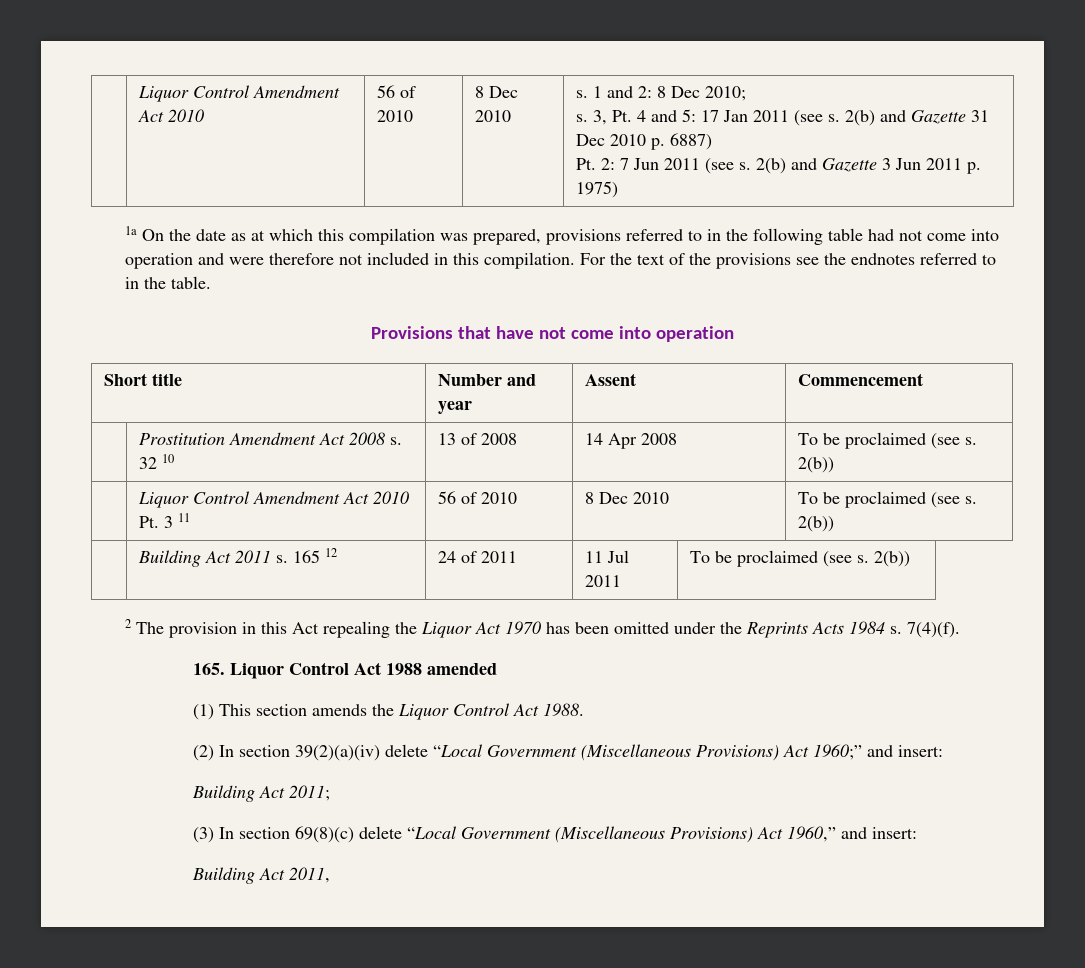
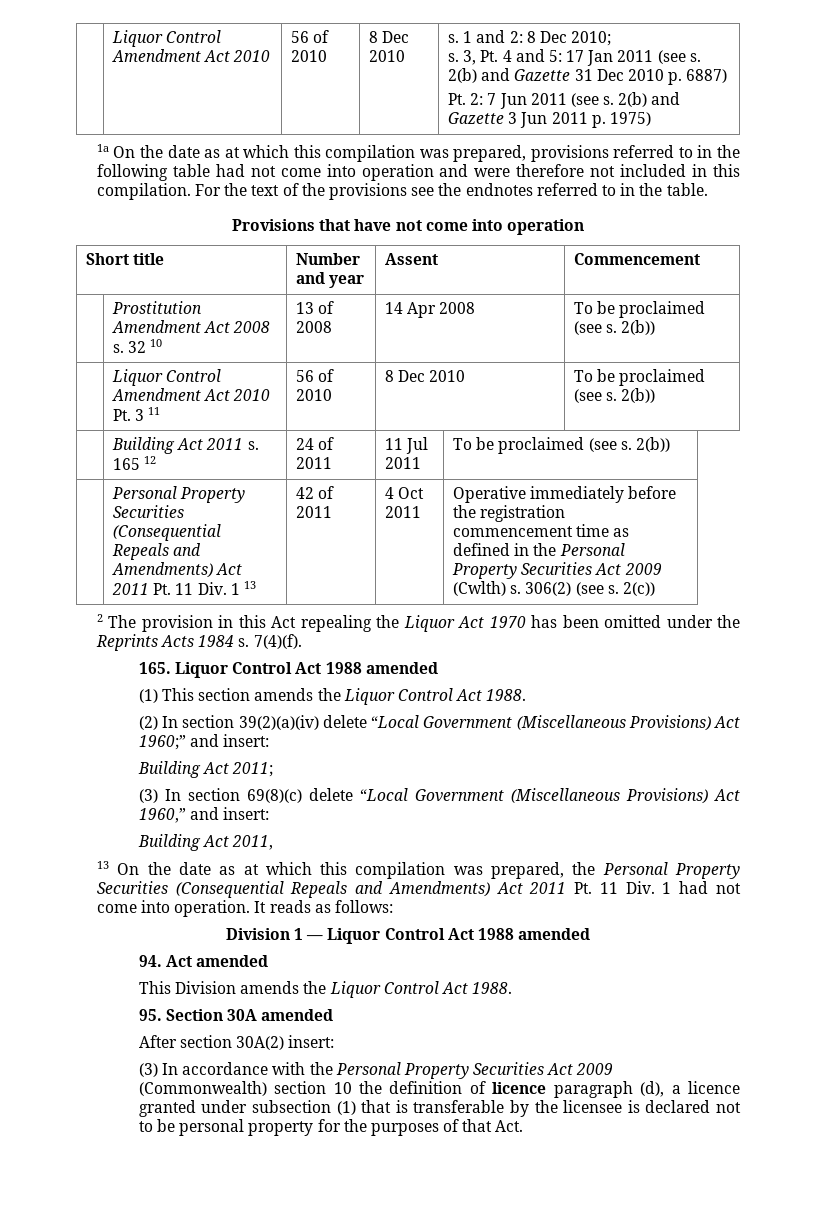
+ Personal Property Securities (Consequential Repeals and Amendments) Act 2011 Pt. 11 Div. 1 13 | 42 of 2011 | 4 Oct 2011 | Operative immediately before the registration commencement time as defined in the Personal Property Securities Act 2009 (Cwlth) s. 306(2) (see s. 2(c))
+ 13 On the date as at which this compilation was prepared, the Personal Property Securities (Consequential Repeals and Amendments) Act 2011 Pt. 11 Div. 1 had not come into operation. It reads as follows:
+ Division 1 — Liquor Control Act 1988 amended
+ 94. Act amended
+ This Division amends the Liquor Control Act 1988.
+ 95. Section 30A amended
+ After section 30A(2) insert:
+ (3) In accordance with the Personal Property Securities Act 2009 (Commonwealth) section 10 the definition of licence paragraph (d), a licence granted under subsection (1) that is transferable by the licensee is declared not to be personal property for the purposes of that Act.

